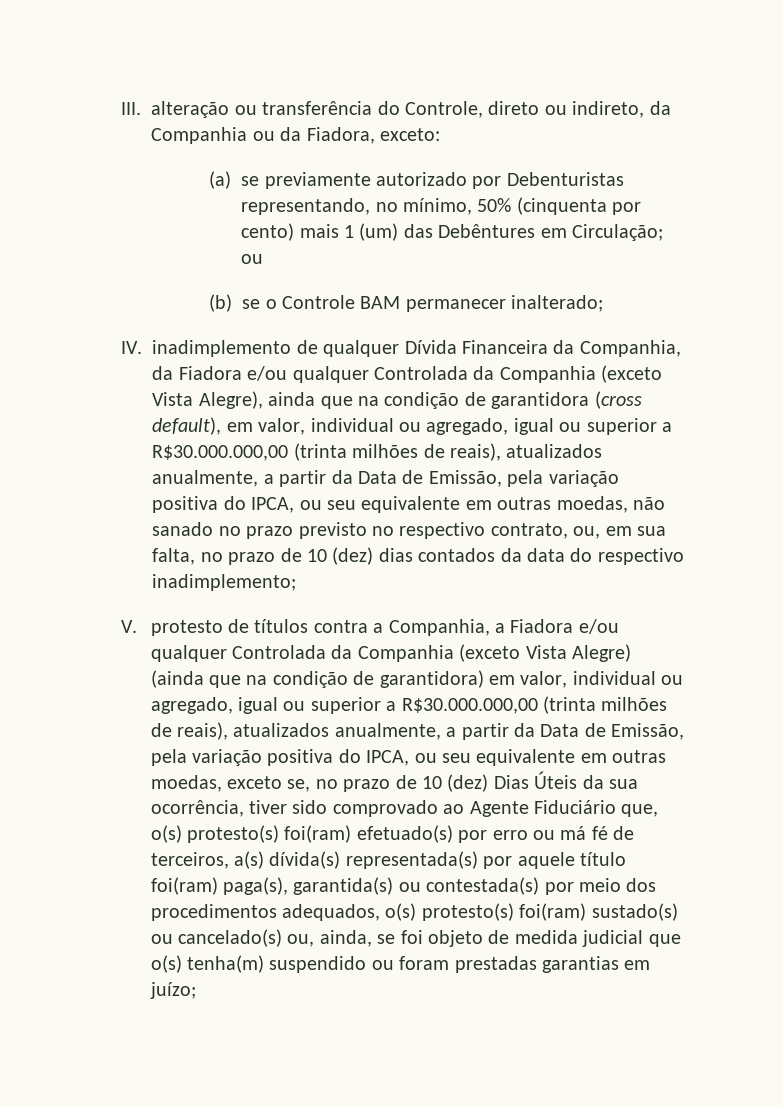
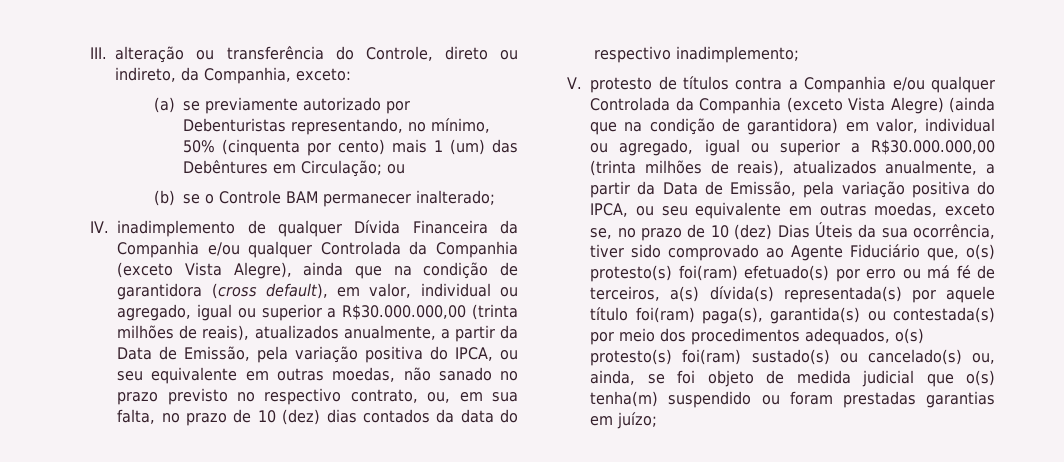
- III. alteração ou transferência do Controle, direto ou indireto, da Companhia ou da Fiadora, exceto:
+ III. alteração ou transferência do Controle, direto ou indireto, da Companhia, exceto:
- IV. inadimplemento de qualquer Dívida Financeira da Companhia, da Fiadora e/ou qualquer Controlada da Companhia (exceto Vista Alegre), ainda que na condição de garantidora (cross default), em valor, individual ou agregado, igual ou superior a R$30.000.000,00 (trinta milhões de reais), atualizados anualmente, a partir da Data de Emissão, pela variação positiva do IPCA, ou seu equivalente em outras moedas, não sanado no prazo previsto no respectivo contrato, ou, em sua falta, no prazo de 10 (dez) dias contados da data do respectivo inadimplemento;
+ IV. inadimplemento de qualquer Dívida Financeira da Companhia e/ou qualquer Controlada da Companhia (exceto Vista Alegre), ainda que na condição de garantidora (cross default), em valor, individual ou agregado, igual ou superior a R$30.000.000,00 (trinta milhões de reais), atualizados anualmente, a partir da Data de Emissão, pela variação positiva do IPCA, ou seu equivalente em outras moedas, não sanado no prazo previsto no respectivo contrato, ou, em sua falta, no prazo de 10 (dez) dias contados da data do respectivo inadimplemento;
- V. protesto de títulos contra a Companhia, a Fiadora e/ou qualquer Controlada da Companhia (exceto Vista Alegre) (ainda que na condição de garantidora) em valor, individual ou agregado, igual ou superior a R$30.000.000,00 (trinta milhões de reais), atualizados anualmente, a partir da Data de Emissão, pela variação positiva do IPCA, ou seu equivalente em outras moedas, exceto se, no prazo de 10 (dez) Dias Úteis da sua ocorrência, tiver sido comprovado ao Agente Fiduciário que, o(s) protesto(s) foi(ram) efetuado(s) por erro ou má fé de terceiros, a(s) dívida(s) representada(s) por aquele título foi(ram) paga(s), garantida(s) ou contestada(s) por meio dos procedimentos adequados, o(s) protesto(s) foi(ram) sustado(s) ou cancelado(s) ou, ainda, se foi objeto de medida judicial que o(s) tenha(m) suspendido ou foram prestadas garantias em juízo;
+ V. protesto de títulos contra a Companhia e/ou qualquer Controlada da Companhia (exceto Vista Alegre) (ainda que na condição de garantidora) em valor, individual ou agregado, igual ou superior a R$30.000.000,00 (trinta milhões de reais), atualizados anualmente, a partir da Data de Emissão, pela variação positiva do IPCA, ou seu equivalente em outras moedas, exceto se, no prazo de 10 (dez) Dias Úteis da sua ocorrência, tiver sido comprovado ao Agente Fiduciário que, o(s) protesto(s) foi(ram) efetuado(s) por erro ou má fé de terceiros, a(s) dívida(s) representada(s) por aquele título foi(ram) paga(s), garantida(s) ou contestada(s) por meio dos procedimentos adequados, o(s) protesto(s) foi(ram) sustado(s) ou cancelado(s) ou, ainda, se foi objeto de medida judicial que o(s) tenha(m) suspendido ou foram prestadas garantias em juízo;

